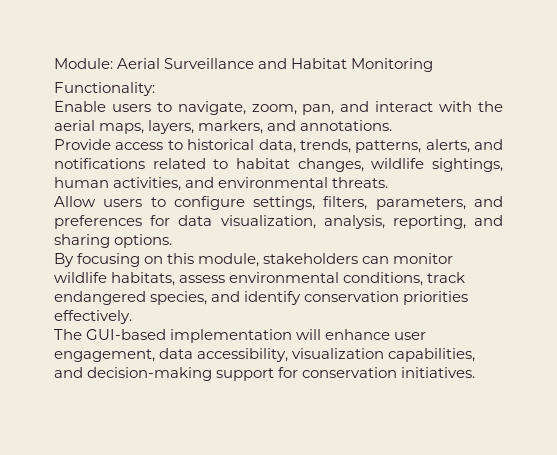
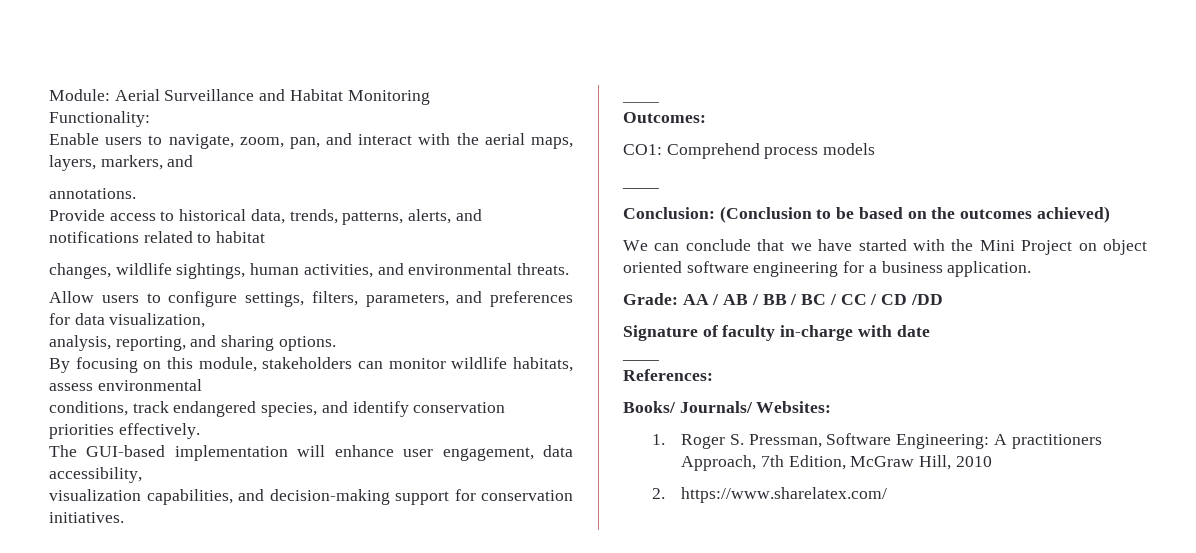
- Enable users to navigate, zoom, pan, and interact with the aerial maps, layers, markers, and annotations.
+ Enable users to navigate, zoom, pan, and interact with the aerial maps, layers, markers, and
+ annotations.
- Provide access to historical data, trends, patterns, alerts, and notifications related to habitat changes, wildlife sightings, human activities, and environmental threats.
+ Provide access to historical data, trends, patterns, alerts, and notifications related to habitat
+ changes, wildlife sightings, human activities, and environmental threats.
- Allow users to configure settings, filters, parameters, and preferences for data visualization, analysis, reporting, and sharing options.
+ Allow users to configure settings, filters, parameters, and preferences for data visualization,
+ analysis, reporting, and sharing options.
- By focusing on this module, stakeholders can monitor wildlife habitats, assess environmental conditions, track endangered species, and identify conservation priorities effectively.
+ By focusing on this module, stakeholders can monitor wildlife habitats, assess environmental
+ conditions, track endangered species, and identify conservation priorities effectively.
- The GUI-based implementation will enhance user engagement, data accessibility, visualization capabilities, and decision-making support for conservation initiatives.
+ The GUI-based implementation will enhance user engagement, data accessibility,
+ visualization capabilities, and decision-making support for conservation initiatives.
+ ____
+ Outcomes:
+ CO1: Comprehend process models
+ ____
+ Conclusion: (Conclusion to be based on the outcomes achieved)
+ We can conclude that we have started with the Mini Project on object oriented software engineering for a business application.
+ Grade: AA / AB / BB / BC / CC / CD /DD
+ Signature of faculty in-charge with date
+ ____
+ References:
+ Books/ Journals/ Websites:
+ 1. Roger S. Pressman, Software Engineering: A practitioners Approach, 7th Edition, McGraw Hill, 2010
+ 2. https://www.sharelatex.com/

